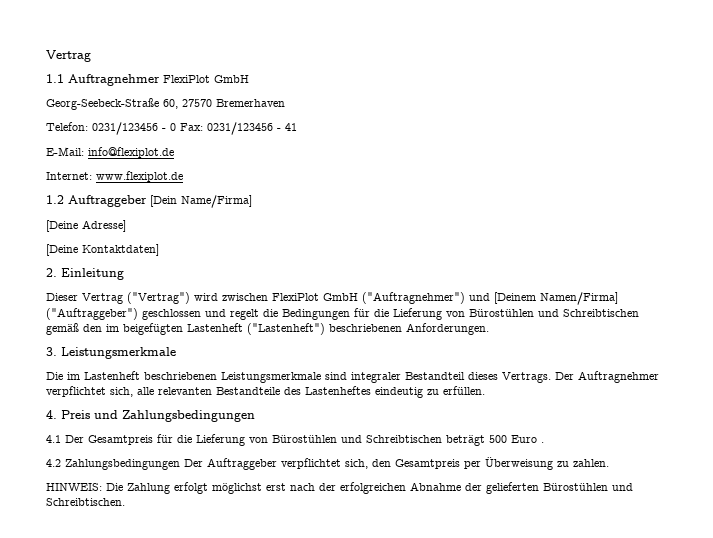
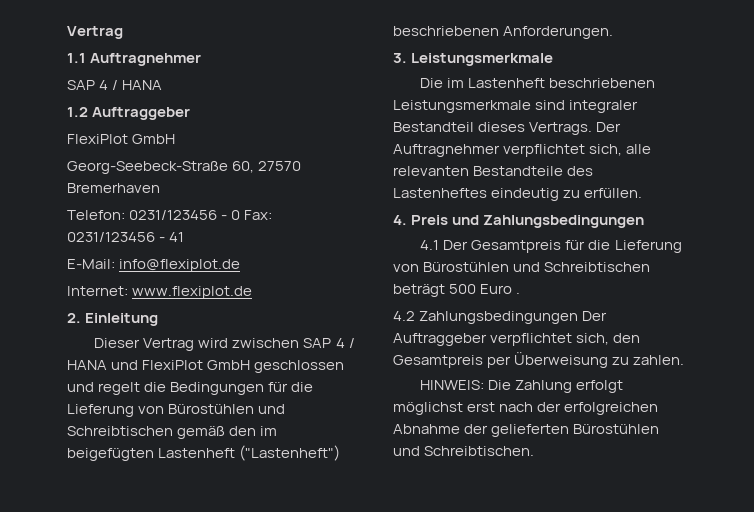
- 1.1 Auftragnehmer FlexiPlot GmbH
+ 1.1 Auftragnehmer
+ SAP 4 / HANA
+ 1.2 Auftraggeber
+ FlexiPlot GmbH
- 1.2 Auftraggeber [Dein Name/Firma]
- [Deine Adresse]
- [Deine Kontaktdaten]
- Dieser Vertrag ("Vertrag") wird zwischen FlexiPlot GmbH ("Auftragnehmer") und [Deinem Namen/Firma] ("Auftraggeber") geschlossen und regelt die Bedingungen für die Lieferung von Bürostühlen und Schreibtischen gemäß den im beigefügten Lastenheft ("Lastenheft") beschriebenen Anforderungen.
+ Dieser Vertrag wird zwischen SAP 4 / HANA und FlexiPlot GmbH geschlossen und regelt die Bedingungen für die Lieferung von Bürostühlen und Schreibtischen gemäß den im beigefügten Lastenheft ("Lastenheft") beschriebenen Anforderungen.

